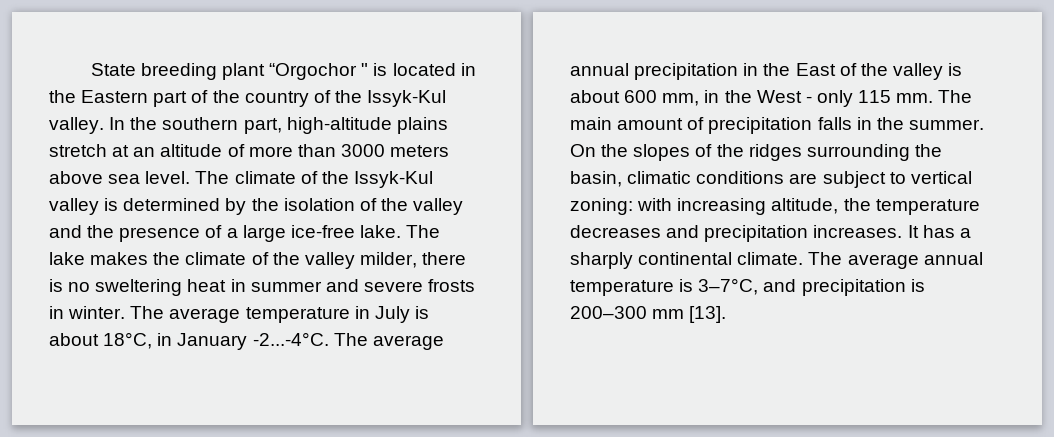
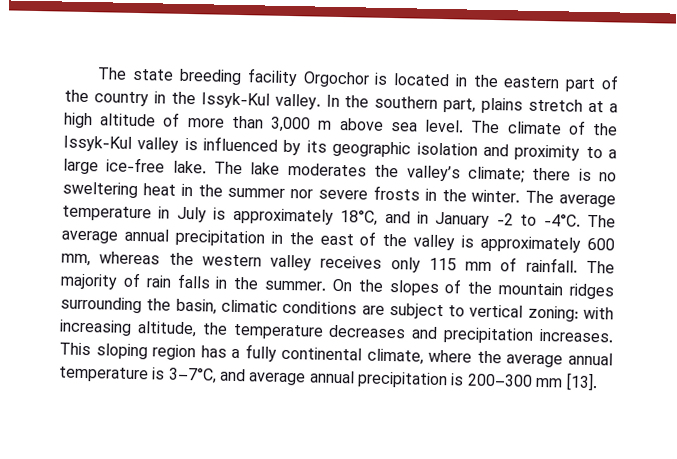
- State breeding plant “Orgochor " is located in the Eastern part of the country of the Issyk-Kul valley.
+ The state breeding facility Orgochor is located in the eastern part of the country in the Issyk-Kul valley.
- In the southern part, high-altitude plains stretch at an altitude of more than 3000 meters above sea level.
+ In the southern part, plains stretch at a high altitude of more than 3,000 m above sea level.
- The climate of the Issyk-Kul valley is determined by the isolation of the valley and the presence of a large ice-free lake.
+ The climate of the Issyk-Kul valley is influenced by its geographic isolation and proximity to a large ice-free lake.
- The lake makes the climate of the valley milder, there is no sweltering heat in summer and severe frosts in winter.
+ The lake moderates the valley’s climate; there is no sweltering heat in the summer nor severe frosts in the winter.
- The average temperature in July is about 18°C, in January -2...-4°C. The average annual precipitation in the East of the valley is about 600 mm, in the West - only 115 mm. The main amount of precipitation falls in the summer.
+ The average temperature in July is approximately 18°C, and in January -2 to -4°C. The average annual precipitation in the east of the valley is approximately 600 mm, whereas the western valley receives only 115 mm of rainfall. The majority of rain falls in the summer.
- On the slopes of the ridges surrounding the basin, climatic conditions are subject to vertical zoning: with increasing altitude, the temperature decreases and precipitation increases.
+ On the slopes of the mountain ridges surrounding the basin, climatic conditions are subject to vertical zoning: with increasing altitude, the temperature decreases and precipitation increases.
- It has a sharply continental climate. The average annual temperature is 3–7°C, and precipitation is 200–300 mm [13].
+ This sloping region has a fully continental climate, where the average annual temperature is 3–7°C, and average annual precipitation is 200–300 mm [13].

